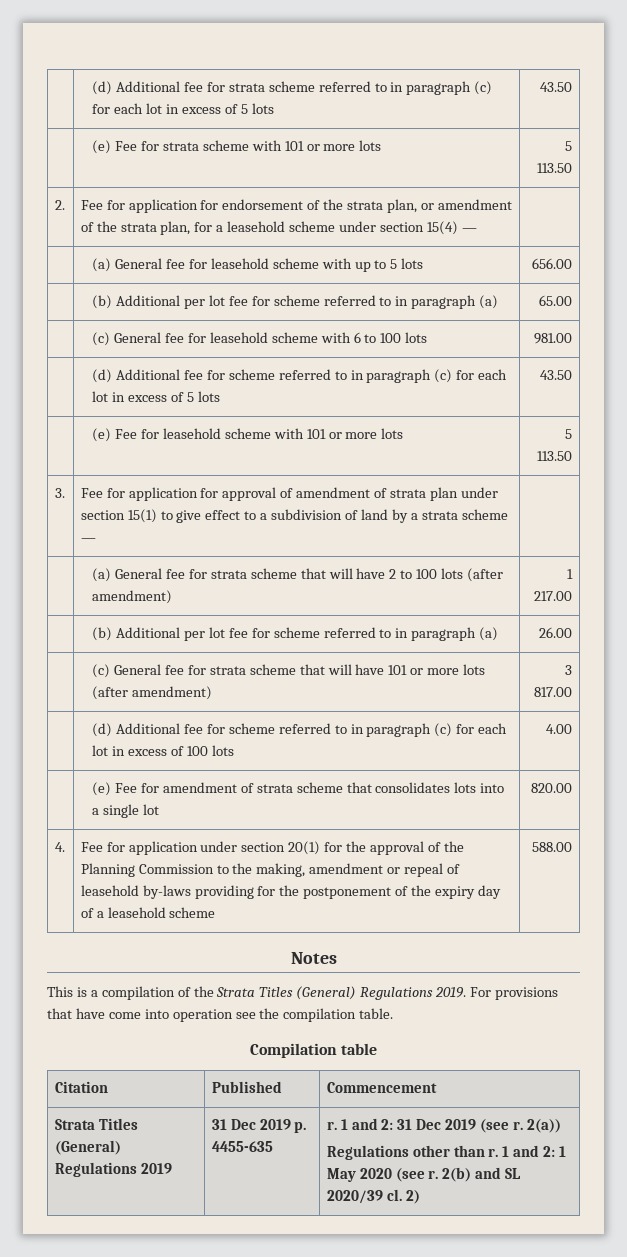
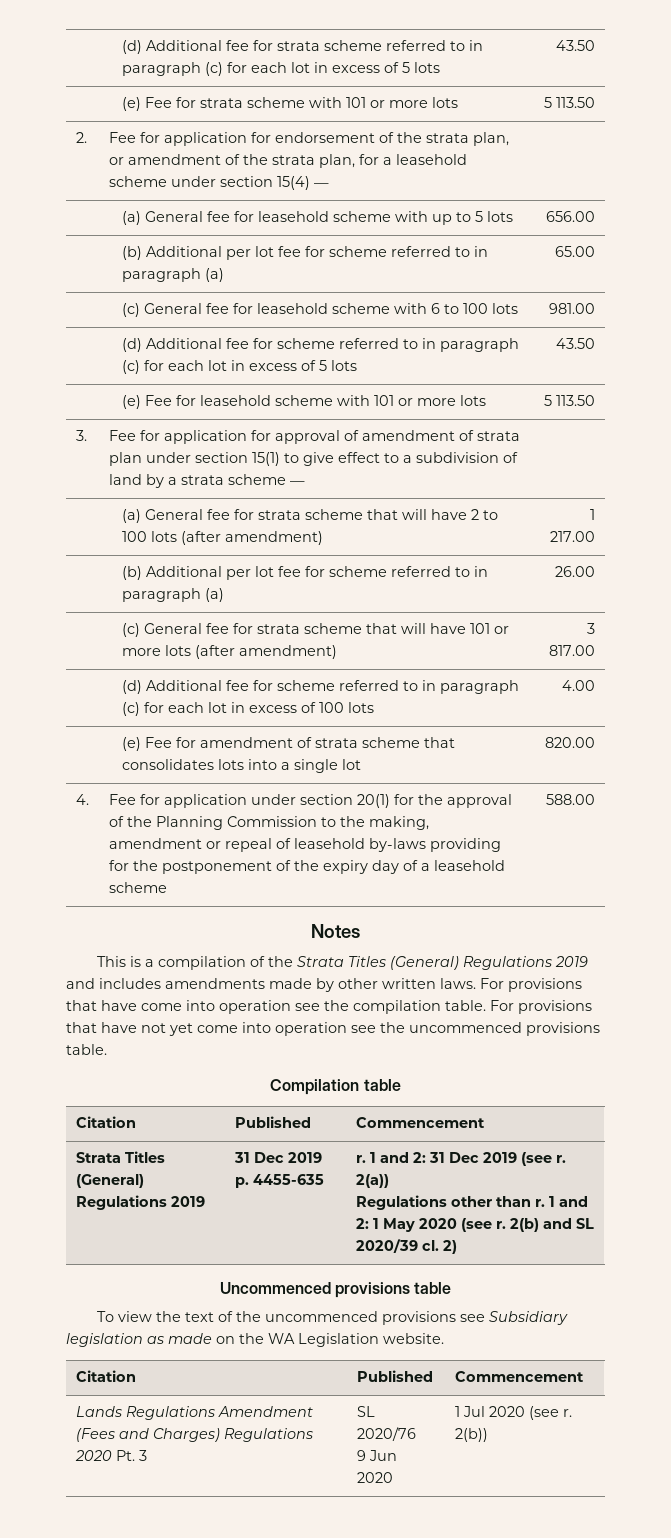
- This is a compilation of the Strata Titles (General) Regulations 2019.
+ This is a compilation of the Strata Titles (General) Regulations 2019 and includes amendments made by other written laws.
+ For provisions that have not yet come into operation see the uncommenced provisions table.
+ Uncommenced provisions table
+ To view the text of the uncommenced provisions see Subsidiary legislation as made on the WA Legislation website.
+ Citation | Published | Commencement
+ Lands Regulations Amendment (Fees and Charges) Regulations 2020 Pt. 3 | SL 2020/76
+ 9 Jun 2020 | 1 Jul 2020 (see r. 2(b))

